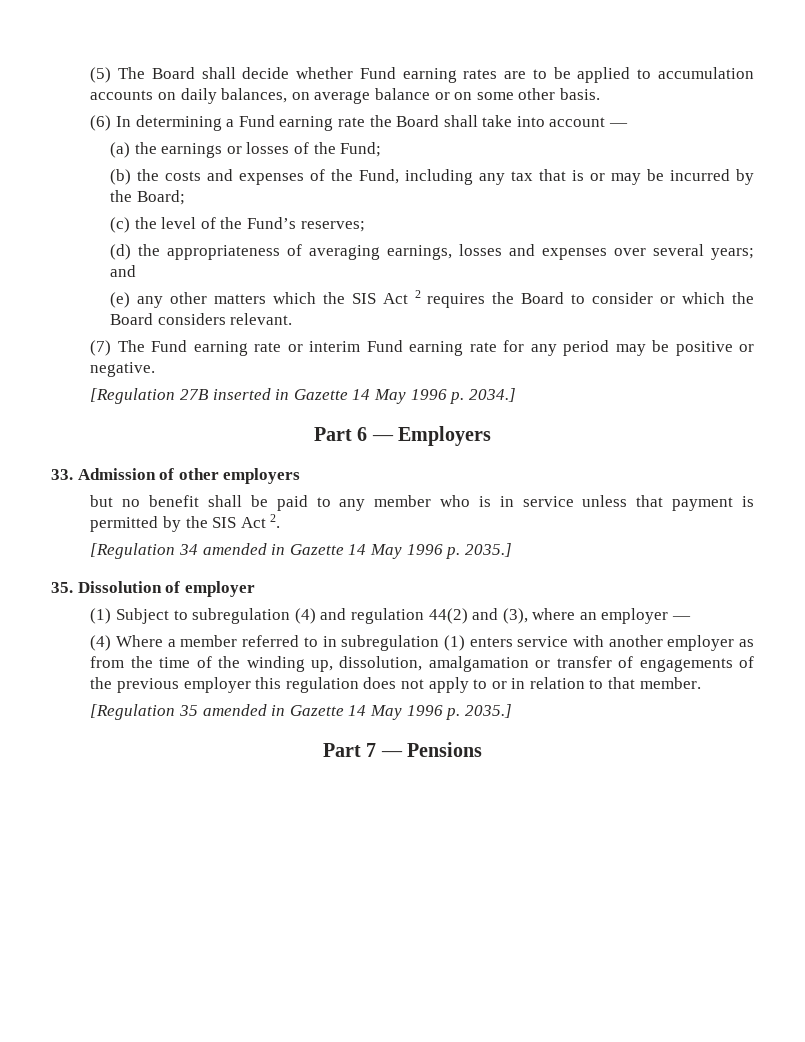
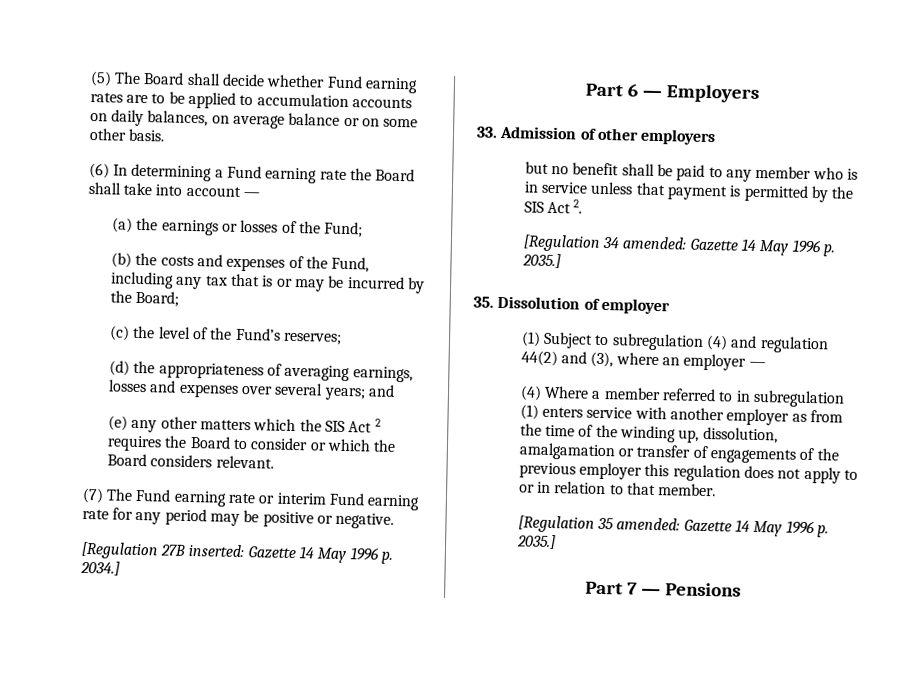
- [Regulation 27B inserted in Gazette 14 May 1996 p. 2034.]
+ [Regulation 27B inserted: Gazette 14 May 1996 p. 2034.]
- [Regulation 34 amended in Gazette 14 May 1996 p. 2035.]
+ [Regulation 34 amended: Gazette 14 May 1996 p. 2035.]
- [Regulation 35 amended in Gazette 14 May 1996 p. 2035.]
+ [Regulation 35 amended: Gazette 14 May 1996 p. 2035.]

